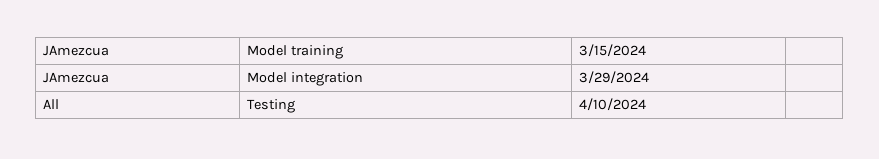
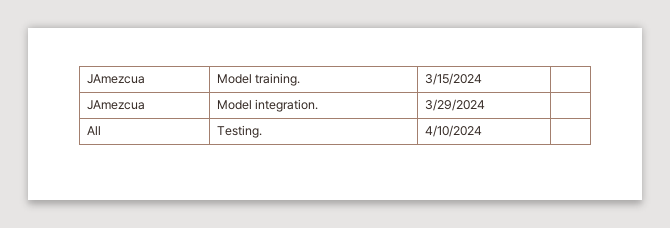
- JAmezcua | Model training | 3/15/2024 |
+ JAmezcua | Model training. | 3/15/2024 |
- JAmezcua | Model integration | 3/29/2024 |
+ JAmezcua | Model integration. | 3/29/2024 |
- All | Testing | 4/10/2024 |
+ All | Testing. | 4/10/2024 |

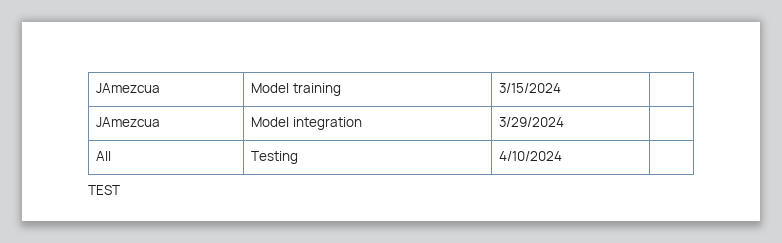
- JAmezcua | Model training. | 3/15/2024 |
+ JAmezcua | Model training | 3/15/2024 |
- JAmezcua | Model integration. | 3/29/2024 |
+ JAmezcua | Model integration | 3/29/2024 |
- All | Testing. | 4/10/2024 |
+ All | Testing | 4/10/2024 |
+ TEST

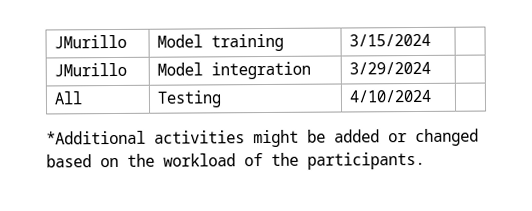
- JAmezcua | Model training | 3/15/2024 |
+ JMurillo | Model training | 3/15/2024 |
- JAmezcua | Model integration | 3/29/2024 |
+ JMurillo | Model integration | 3/29/2024 |
- TEST
+ *Additional activities might be added or changed based on the workload of the participants.

